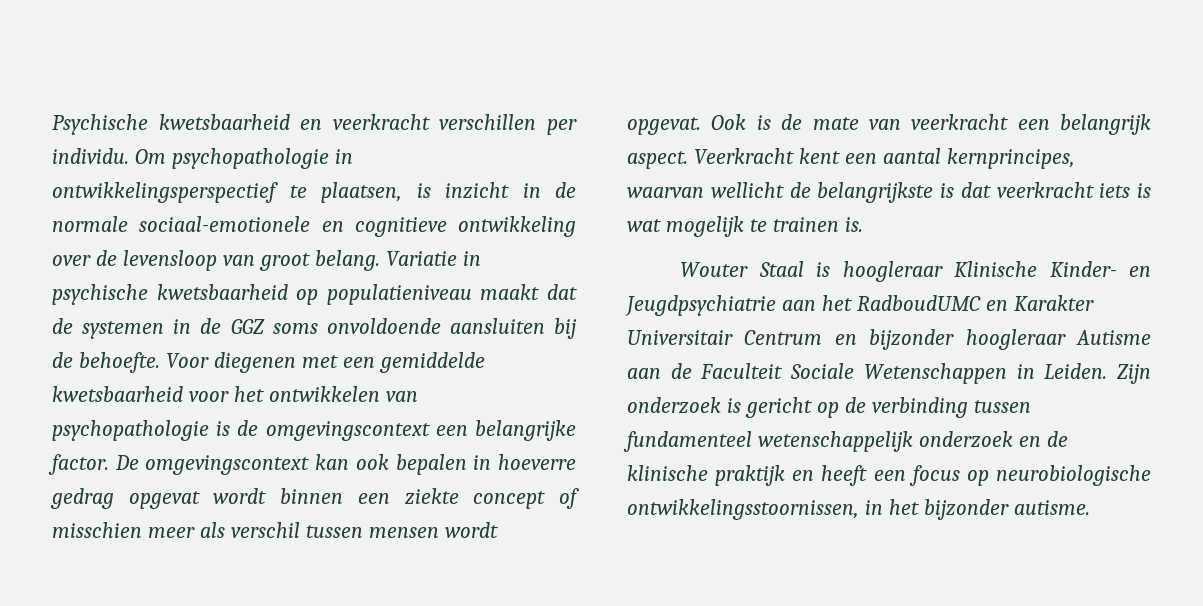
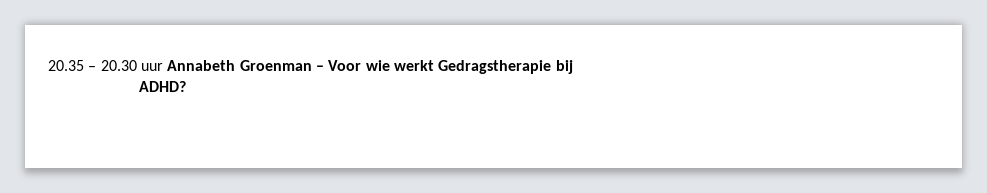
- Psychische kwetsbaarheid en veerkracht verschillen per individu. Om psychopathologie in ontwikkelingsperspectief te plaatsen, is inzicht in de normale sociaal-emotionele en cognitieve ontwikkeling over de levensloop van groot belang. Variatie in psychische kwetsbaarheid op populatieniveau maakt dat de systemen in de GGZ soms onvoldoende aansluiten bij de behoefte. Voor diegenen met een gemiddelde kwetsbaarheid voor het ontwikkelen van psychopathologie is de omgevingscontext een belangrijke factor. De omgevingscontext kan ook bepalen in hoeverre gedrag opgevat wordt binnen een ziekte concept of misschien meer als verschil tussen mensen wordt opgevat. Ook is de mate van veerkracht een belangrijk aspect. Veerkracht kent een aantal kernprincipes, waarvan wellicht de belangrijkste is dat veerkracht iets is wat mogelijk te trainen is.
- Wouter Staal is hoogleraar Klinische Kinder- en Jeugdpsychiatrie aan het RadboudUMC en Karakter Universitair Centrum en bijzonder hoogleraar Autisme aan de Faculteit Sociale Wetenschappen in Leiden. Zijn onderzoek is gericht op de verbinding tussen fundamenteel wetenschappelijk onderzoek en de klinische praktijk en heeft een focus op neurobiologische ontwikkelingsstoornissen, in het bijzonder autisme.
+ 20.35 – 20.30 uur Annabeth Groenman – Voor wie werkt Gedragstherapie bij
+ ADHD?

